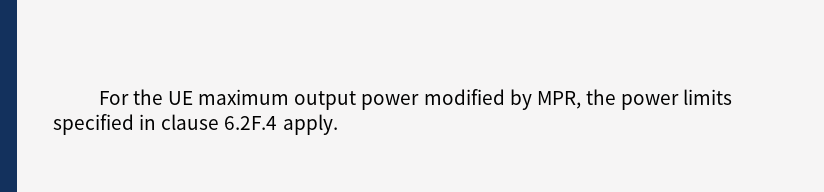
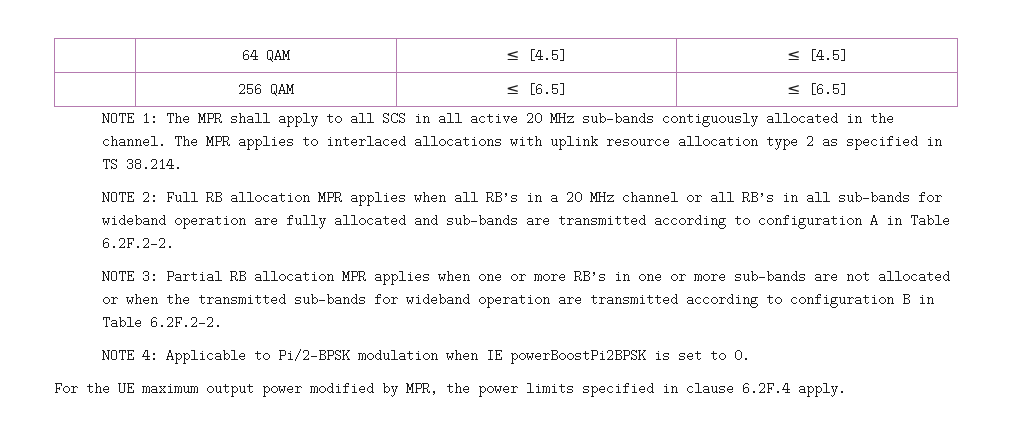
+ | 64 QAM | ≤ [4.5] | ≤ [4.5]
+ | 256 QAM | ≤ [6.5] | ≤ [6.5]
+ NOTE 1: The MPR shall apply to all SCS in all active 20 MHz sub-bands contiguously allocated in the channel. The MPR applies to interlaced allocations with uplink resource allocation type 2 as specified in TS 38.214.
+ NOTE 2: Full RB allocation MPR applies when all RB’s in a 20 MHz channel or all RB’s in all sub-bands for wideband operation are fully allocated and sub-bands are transmitted according to configuration A in Table 6.2F.2-2.
+ NOTE 3: Partial RB allocation MPR applies when one or more RB’s in one or more sub-bands are not allocated or when the transmitted sub-bands for wideband operation are transmitted according to configuration B in Table 6.2F.2-2.
+ NOTE 4: Applicable to Pi/2-BPSK modulation when IE powerBoostPi2BPSK is set to 0.

